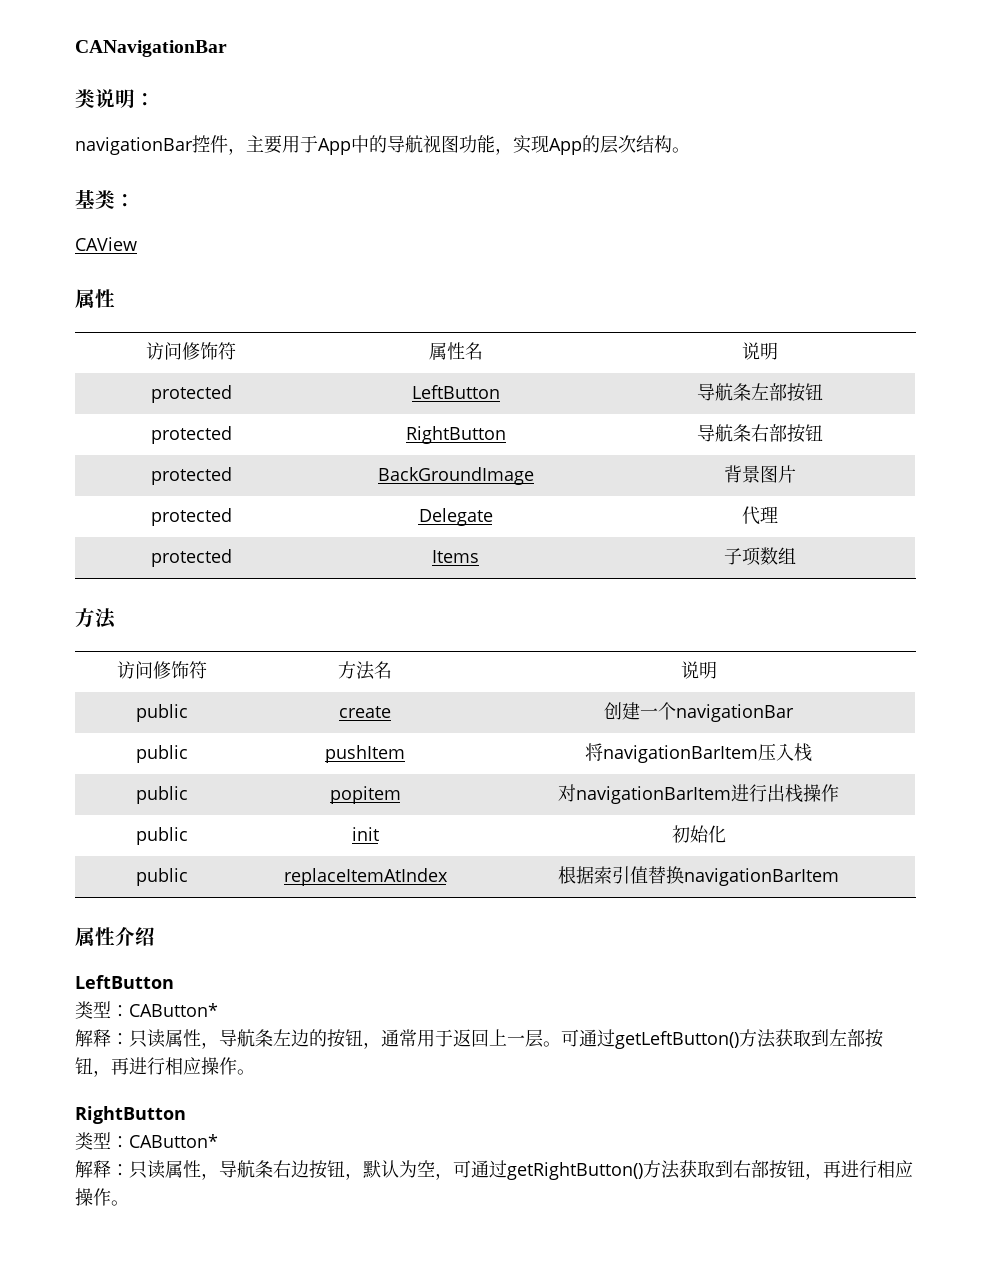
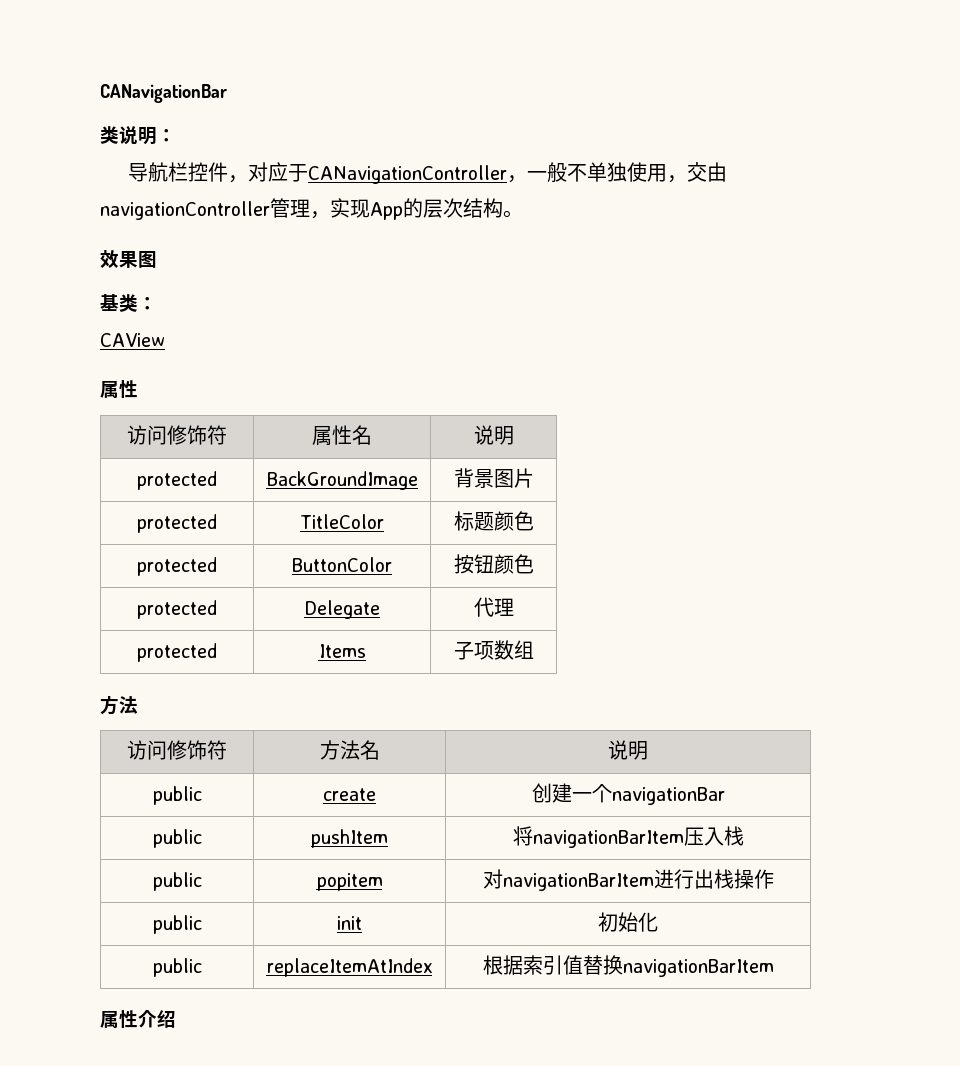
- navigationBar控件，主要用于App中的导航视图功能，实现App的层次结构。
+ 导航栏控件，对应于CANavigationController，一般不单独使用，交由navigationController管理，实现App的层次结构。
+ 效果图
- protected | LeftButton | 导航条左部按钮
- protected | RightButton | 导航条右部按钮
  protected | BackGroundImage | 背景图片
+ protected | TitleColor | 标题颜色
+ protected | ButtonColor | 按钮颜色
  属性介绍
- LeftButton
- 类型：CAButton*
- 解释：只读属性，导航条左边的按钮，通常用于返回上一层。可通过getLeftButton()方法获取到左部按钮，再进行相应操作。
- RightButton
- 类型：CAButton*
- 解释：只读属性，导航条右边按钮，默认为空，可通过getRightButton()方法获取到右部按钮，再进行相应操作。

